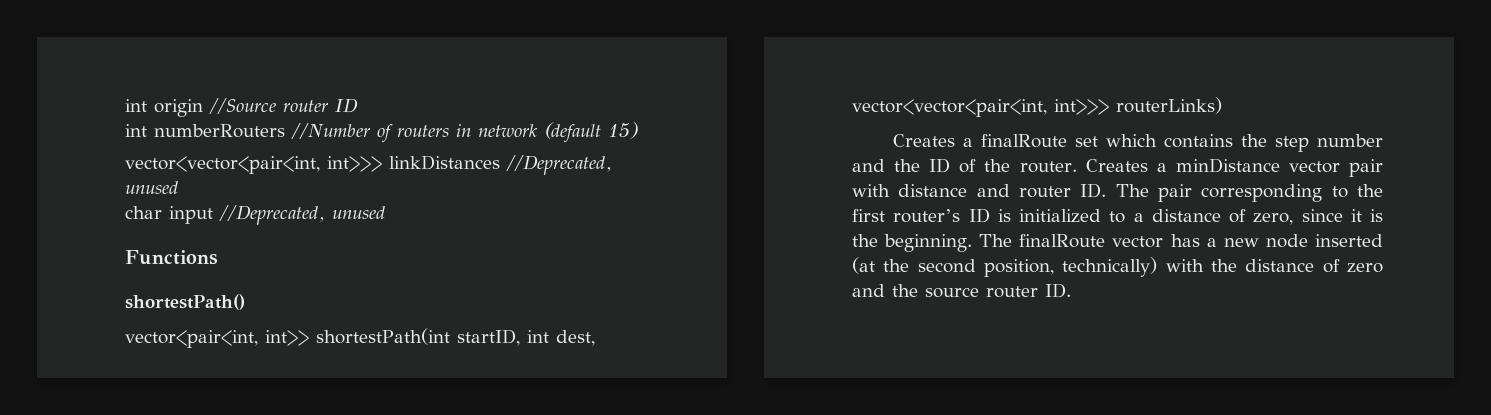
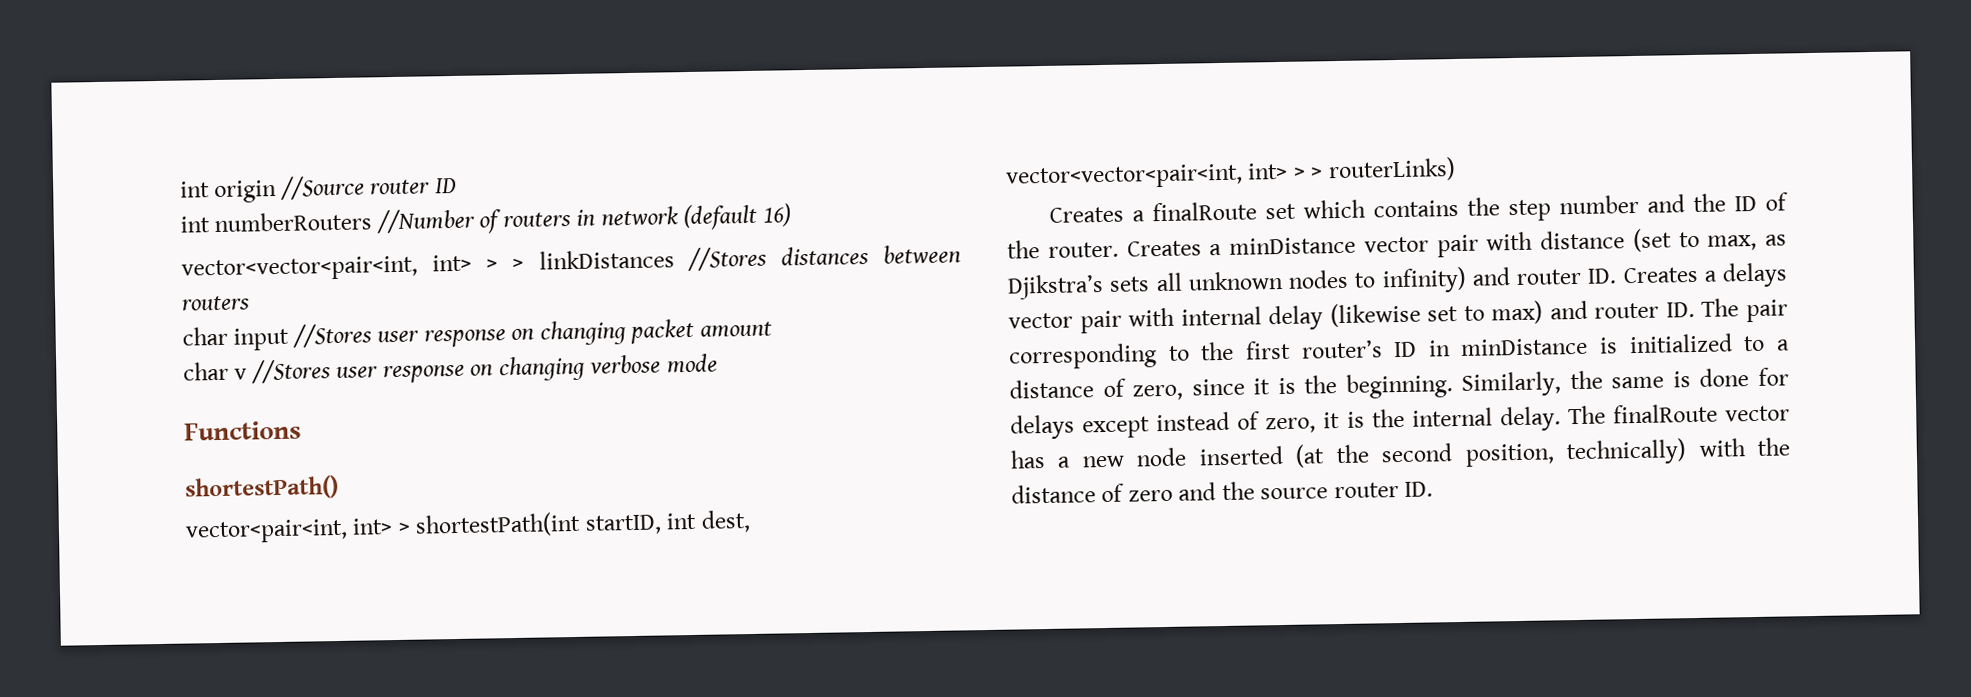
- int numberRouters //Number of routers in network (default 15)
- vector<vector<pair<int, int>>> linkDistances //Deprecated, unused
- char input //Deprecated, unused
+ int numberRouters //Number of routers in network (default 16)
+ vector<vector<pair<int, int> > > linkDistances //Stores distances between routers
+ char input //Stores user response on changing packet amount
+ char v //Stores user response on changing verbose mode
- vector<pair<int, int>> shortestPath(int startID, int dest, vector<vector<pair<int, int>>> routerLinks)
+ vector<pair<int, int> > shortestPath(int startID, int dest, vector<vector<pair<int, int> > > routerLinks)
- Creates a minDistance vector pair with distance and router ID. The pair corresponding to the first router’s ID is initialized to a distance of zero, since it is the beginning.
+ Creates a minDistance vector pair with distance (set to max, as Djikstra’s sets all unknown nodes to infinity) and router ID. Creates a delays vector pair with internal delay (likewise set to max) and router ID. The pair corresponding to the first router’s ID in minDistance is initialized to a distance of zero, since it is the beginning.
+ Similarly, the same is done for delays except instead of zero, it is the internal delay.

